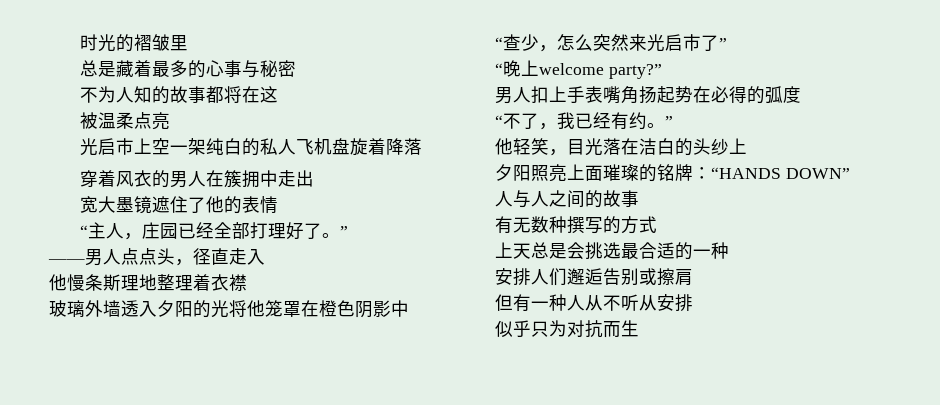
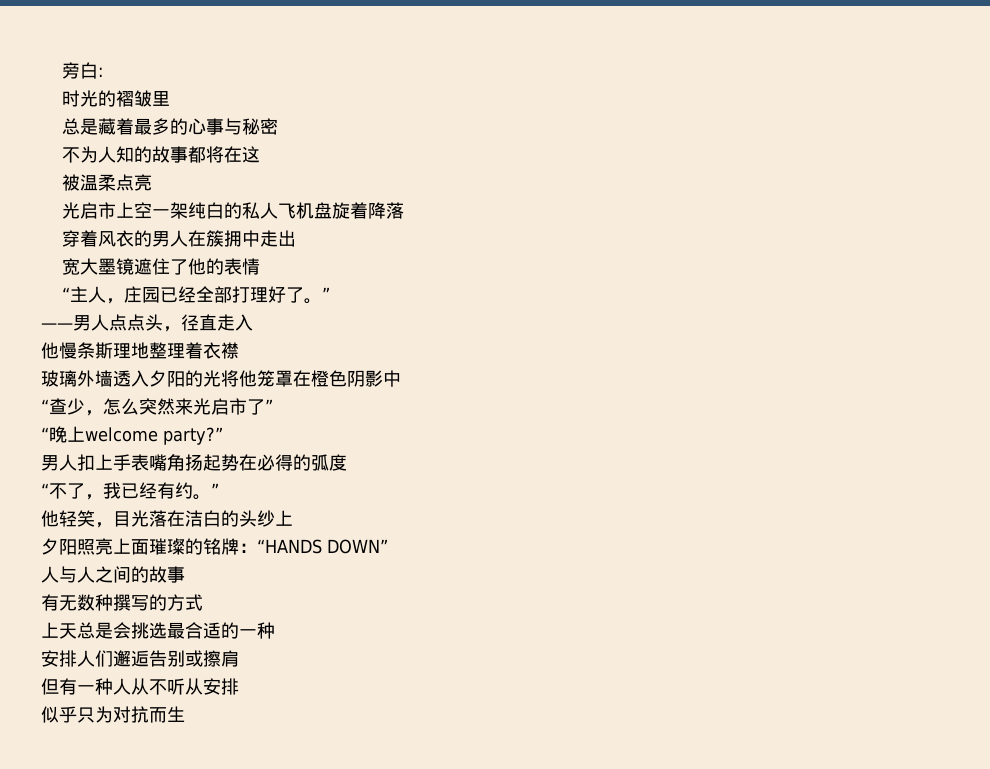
+ 旁白:

